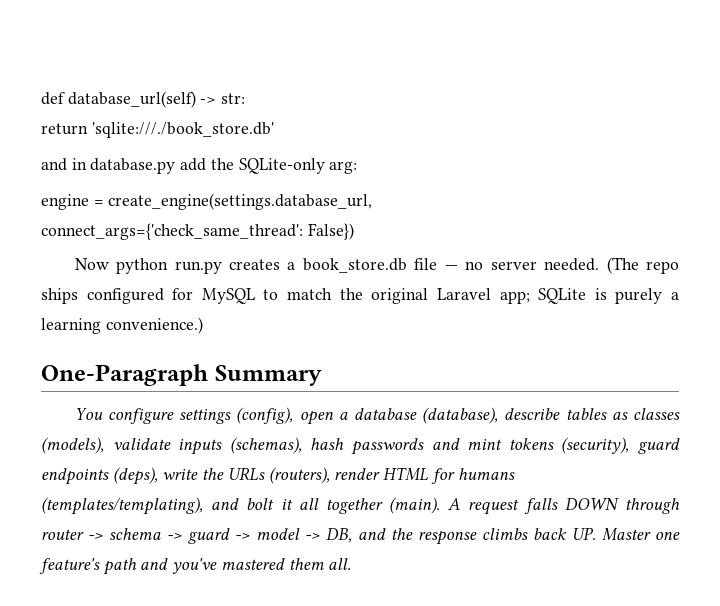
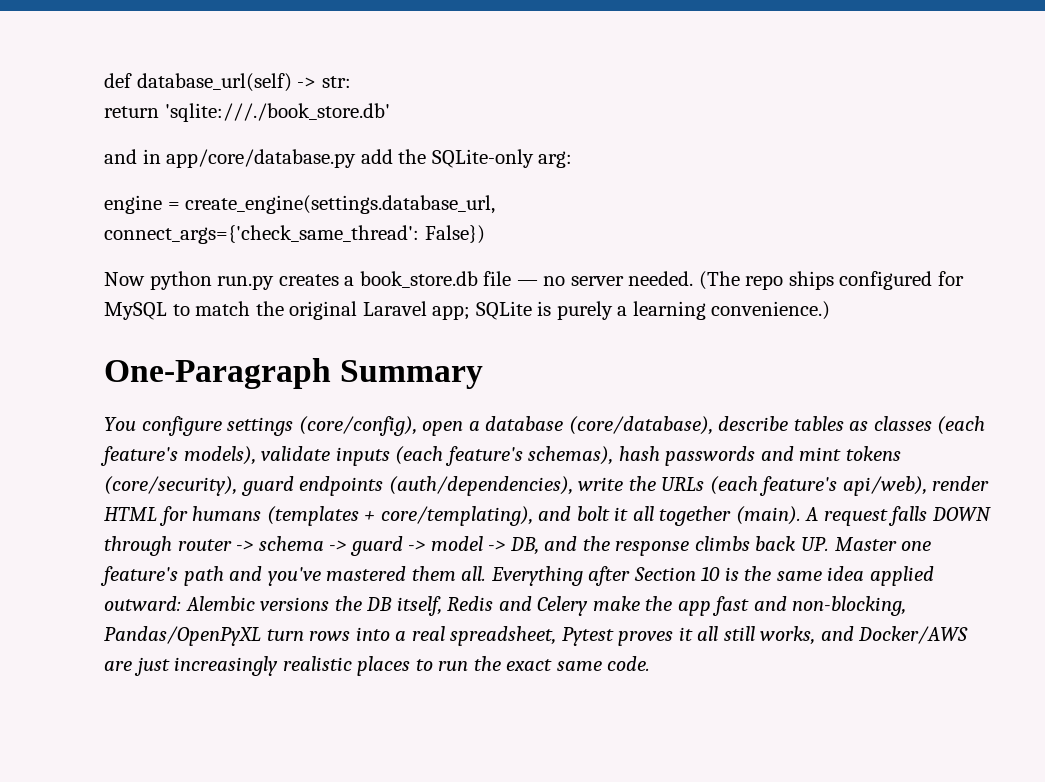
- and in database.py add the SQLite-only arg:
+ and in app/core/database.py add the SQLite-only arg:
- You configure settings (config), open a database (database), describe tables as classes (models), validate inputs (schemas), hash passwords and mint tokens (security), guard endpoints (deps), write the URLs (routers), render HTML for humans (templates/templating), and bolt it all together (main).
+ You configure settings (core/config), open a database (core/database), describe tables as classes (each feature's models), validate inputs (each feature's schemas), hash passwords and mint tokens (core/security), guard endpoints (auth/dependencies), write the URLs (each feature's api/web), render HTML for humans (templates + core/templating), and bolt it all together (main).
+ Everything after Section 10 is the same idea applied outward: Alembic versions the DB itself, Redis and Celery make the app fast and non-blocking, Pandas/OpenPyXL turn rows into a real spreadsheet, Pytest proves it all still works, and Docker/AWS are just increasingly realistic places to run the exact same code.

